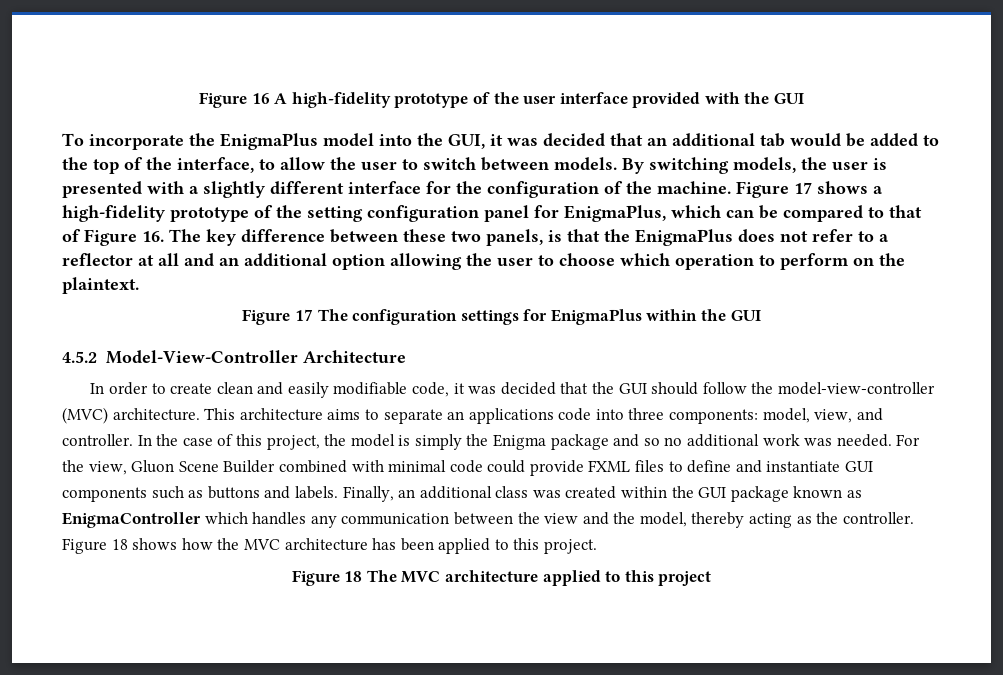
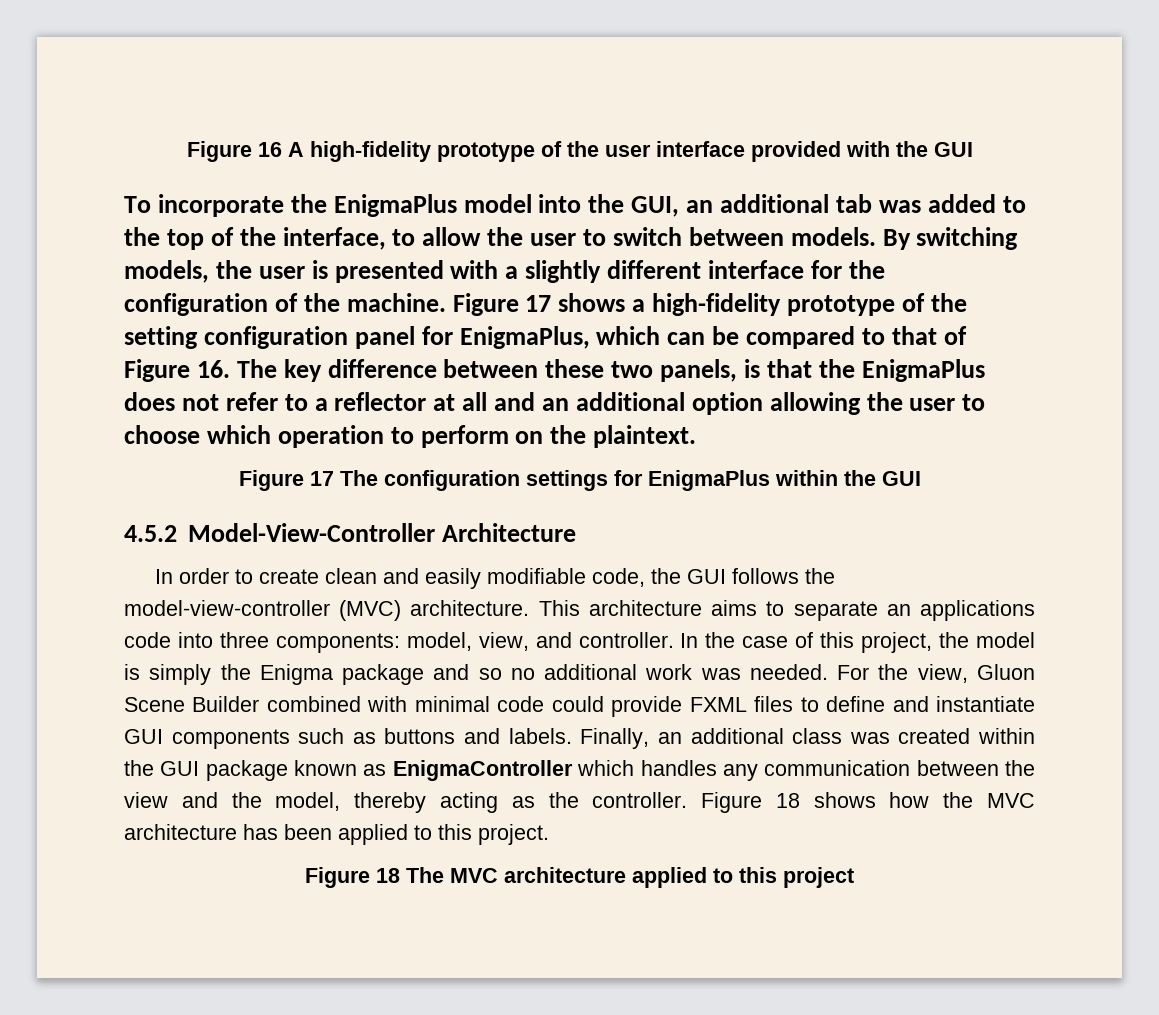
- To incorporate the EnigmaPlus model into the GUI, it was decided that an additional tab would be added to the top of the interface, to allow the user to switch between models.
+ To incorporate the EnigmaPlus model into the GUI, an additional tab was added to the top of the interface, to allow the user to switch between models.
- In order to create clean and easily modifiable code, it was decided that the GUI should follow the model-view-controller (MVC) architecture.
+ In order to create clean and easily modifiable code, the GUI follows the model-view-controller (MVC) architecture.

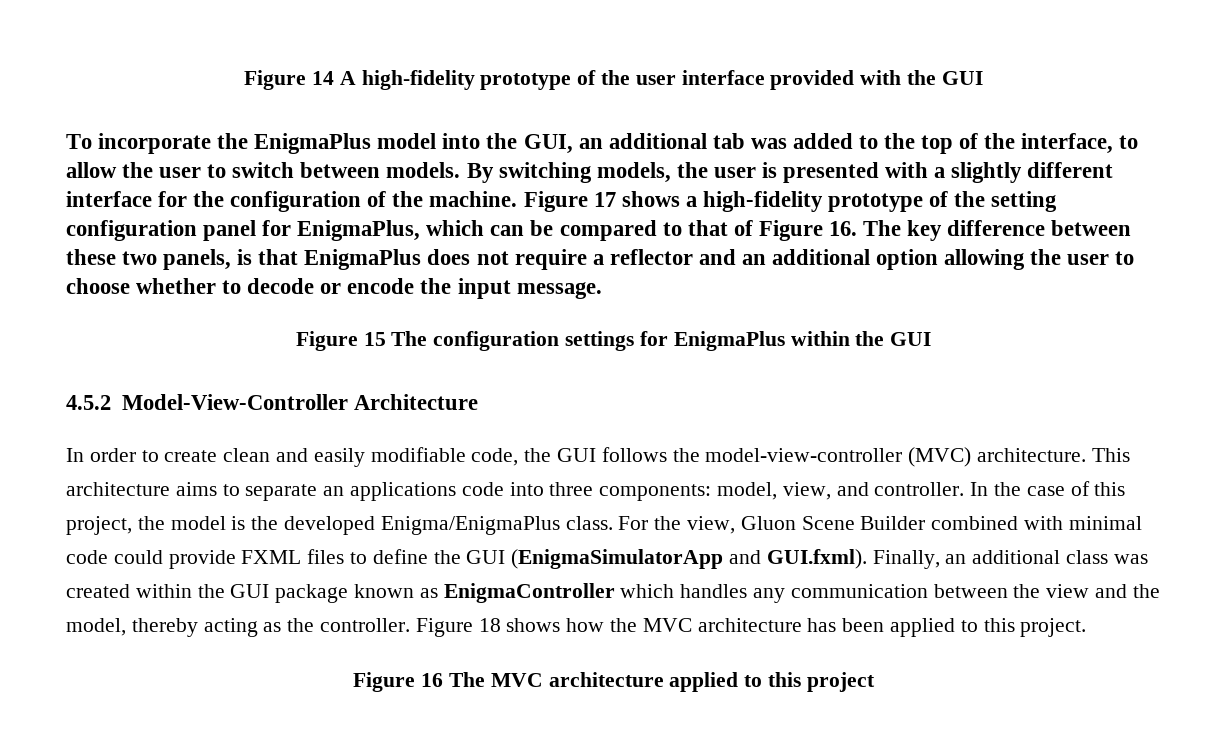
- Figure 16 A high-fidelity prototype of the user interface provided with the GUI
+ Figure 14 A high-fidelity prototype of the user interface provided with the GUI
- Figure 17 shows a high-fidelity prototype of the setting configuration panel for EnigmaPlus, which can be compared to that of Figure 16. The key difference between these two panels, is that the EnigmaPlus does not refer to a reflector at all and an additional option allowing the user to choose which operation to perform on the plaintext.
- Figure 17 The configuration settings for EnigmaPlus within the GUI
+ Figure 17 shows a high-fidelity prototype of the setting configuration panel for EnigmaPlus, which can be compared to that of Figure 16. The key difference between these two panels, is that EnigmaPlus does not require a reflector and an additional option allowing the user to choose whether to decode or encode the input message.
+ Figure 15 The configuration settings for EnigmaPlus within the GUI
- In the case of this project, the model is simply the Enigma package and so no additional work was needed.
+ In the case of this project, the model is the developed Enigma/EnigmaPlus class.
- For the view, Gluon Scene Builder combined with minimal code could provide FXML files to define and instantiate GUI components such as buttons and labels. Finally, an additional class was created within the GUI package known as EnigmaController which handles any communication between the view and the model, thereby acting as the controller.
+ For the view, Gluon Scene Builder combined with minimal code could provide FXML files to define the GUI (EnigmaSimulatorApp and GUI.fxml). Finally, an additional class was created within the GUI package known as EnigmaController which handles any communication between the view and the model, thereby acting as the controller.
- Figure 18 The MVC architecture applied to this project
+ Figure 16 The MVC architecture applied to this project

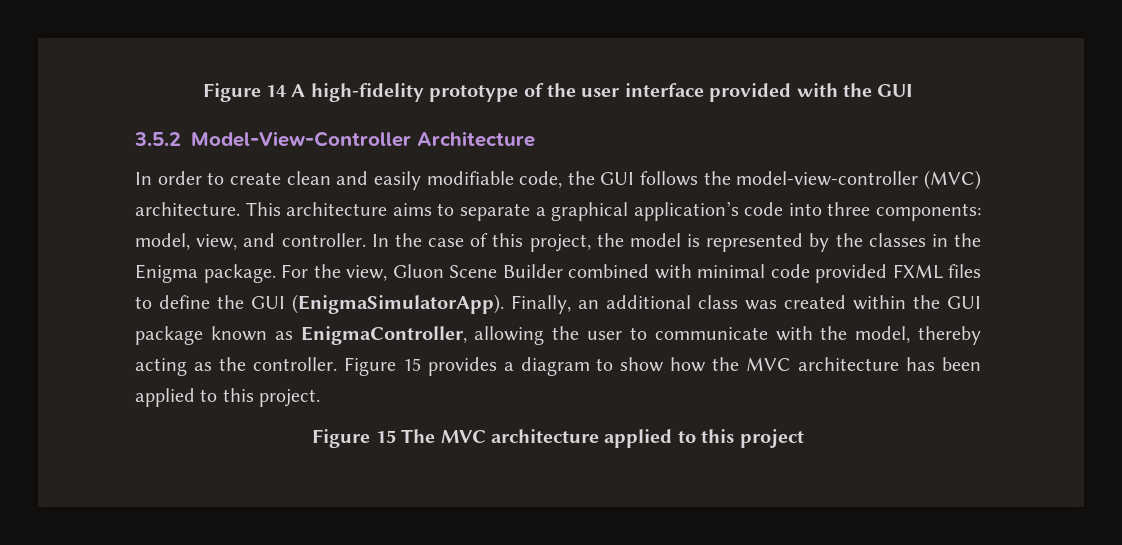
- To incorporate the EnigmaPlus model into the GUI, an additional tab was added to the top of the interface, to allow the user to switch between models. By switching models, the user is presented with a slightly different interface for the configuration of the machine. Figure 17 shows a high-fidelity prototype of the setting configuration panel for EnigmaPlus, which can be compared to that of Figure 16. The key difference between these two panels, is that EnigmaPlus does not require a reflector and an additional option allowing the user to choose whether to decode or encode the input message.
- Figure 15 The configuration settings for EnigmaPlus within the GUI
- 4.5.2 Model-View-Controller Architecture
+ 3.5.2 Model-View-Controller Architecture
- This architecture aims to separate an applications code into three components: model, view, and controller.
+ This architecture aims to separate a graphical application’s code into three components: model, view, and controller.
- In the case of this project, the model is the developed Enigma/EnigmaPlus class.
+ In the case of this project, the model is represented by the classes in the Enigma package.
- For the view, Gluon Scene Builder combined with minimal code could provide FXML files to define the GUI (EnigmaSimulatorApp and GUI.fxml). Finally, an additional class was created within the GUI package known as EnigmaController which handles any communication between the view and the model, thereby acting as the controller.
+ For the view, Gluon Scene Builder combined with minimal code provided FXML files to define the GUI (EnigmaSimulatorApp). Finally, an additional class was created within the GUI package known as EnigmaController, allowing the user to communicate with the model, thereby acting as the controller.
- Figure 18 shows how the MVC architecture has been applied to this project.
+ Figure 15 provides a diagram to show how the MVC architecture has been applied to this project.
- Figure 16 The MVC architecture applied to this project
+ Figure 15 The MVC architecture applied to this project

